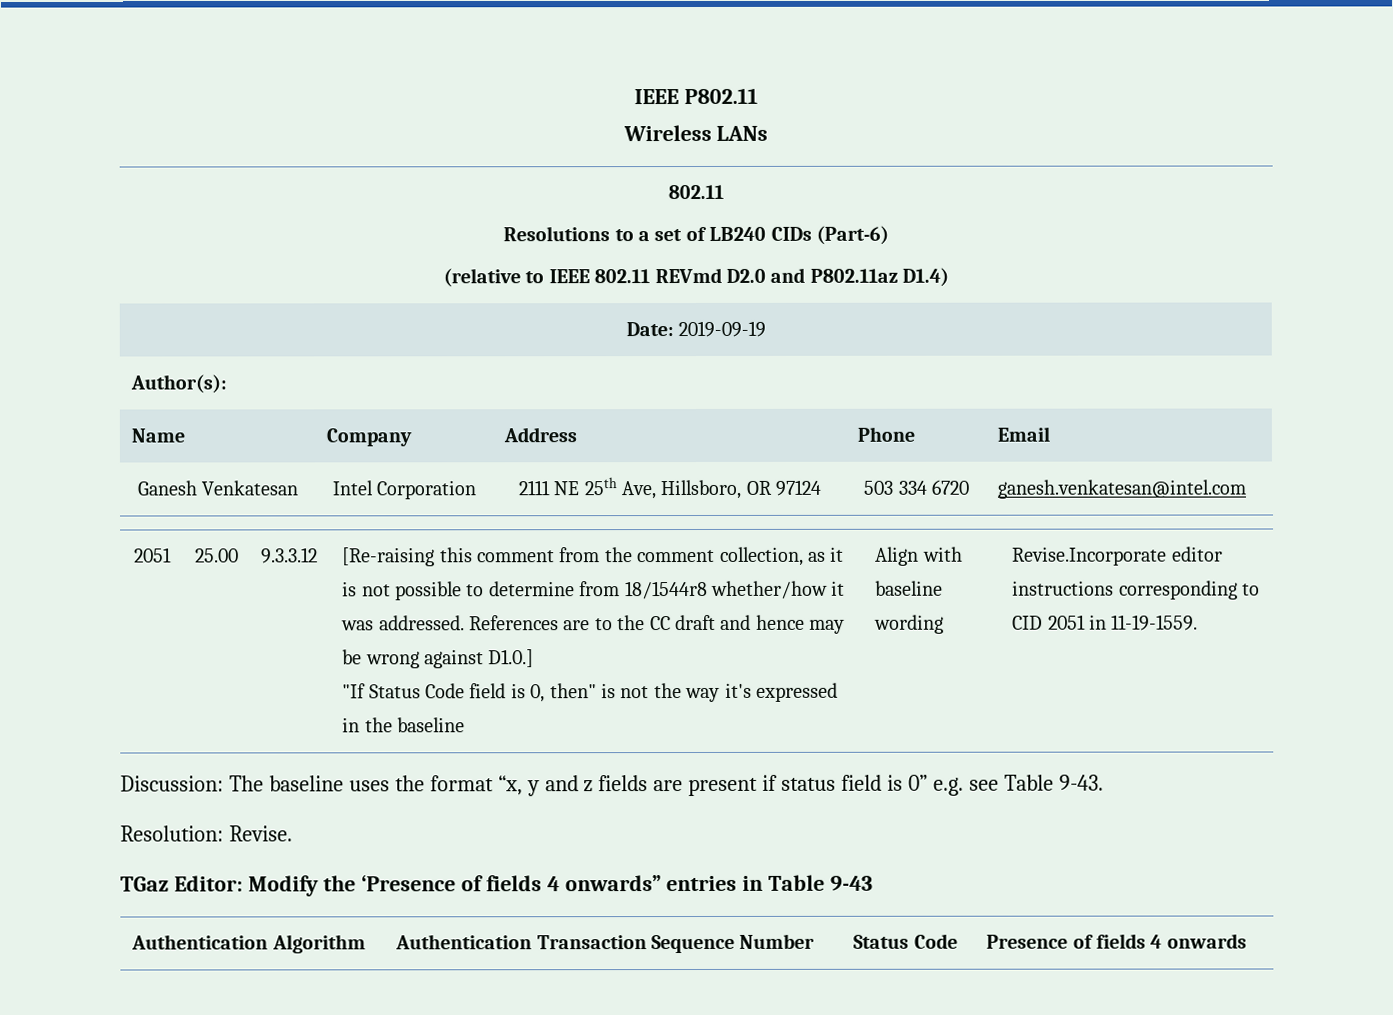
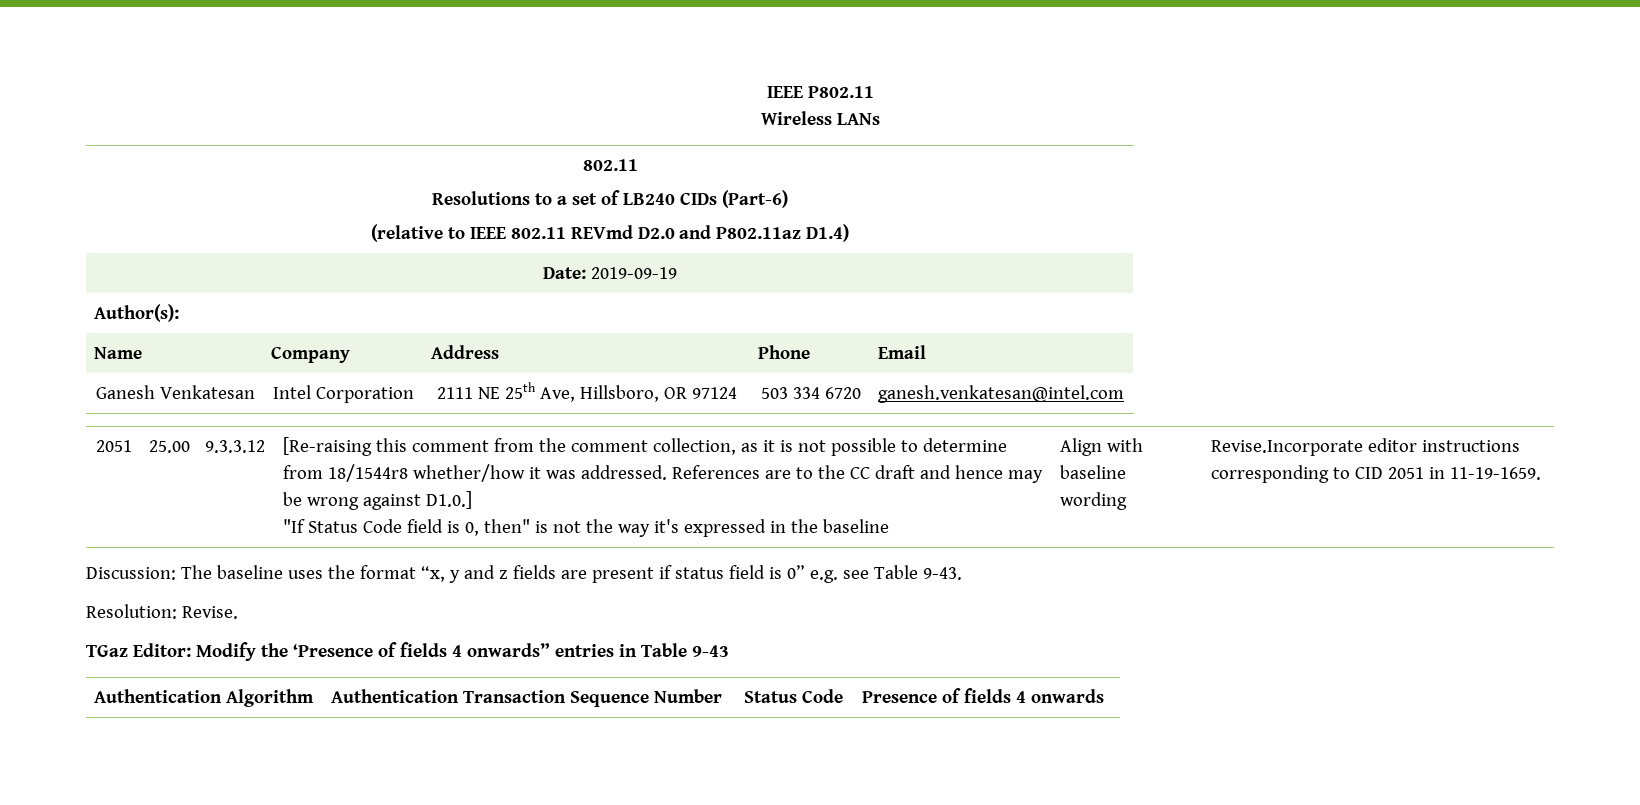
- Revise.Incorporate editor instructions corresponding to CID 2051 in 11-19-1559.
+ Revise.Incorporate editor instructions corresponding to CID 2051 in 11-19-1659.

